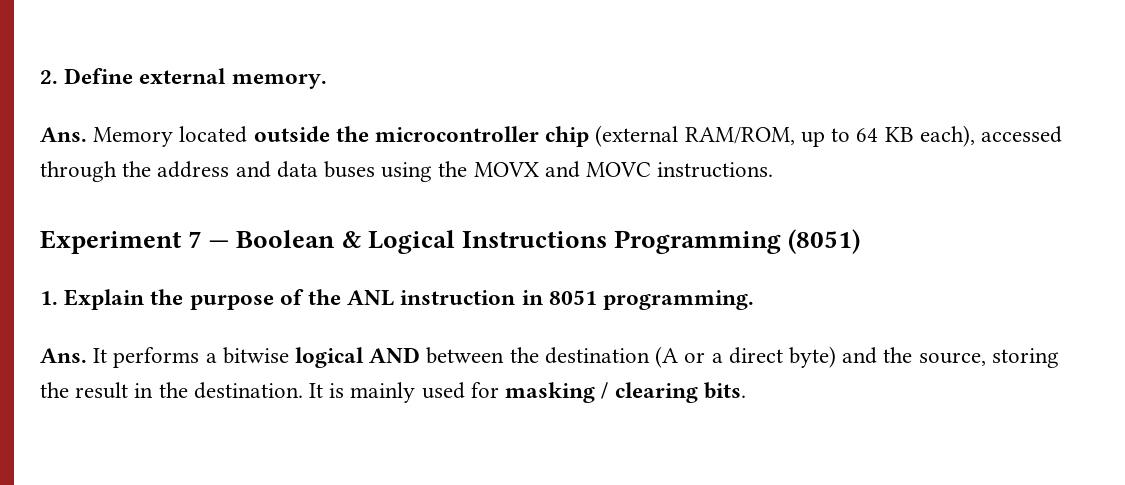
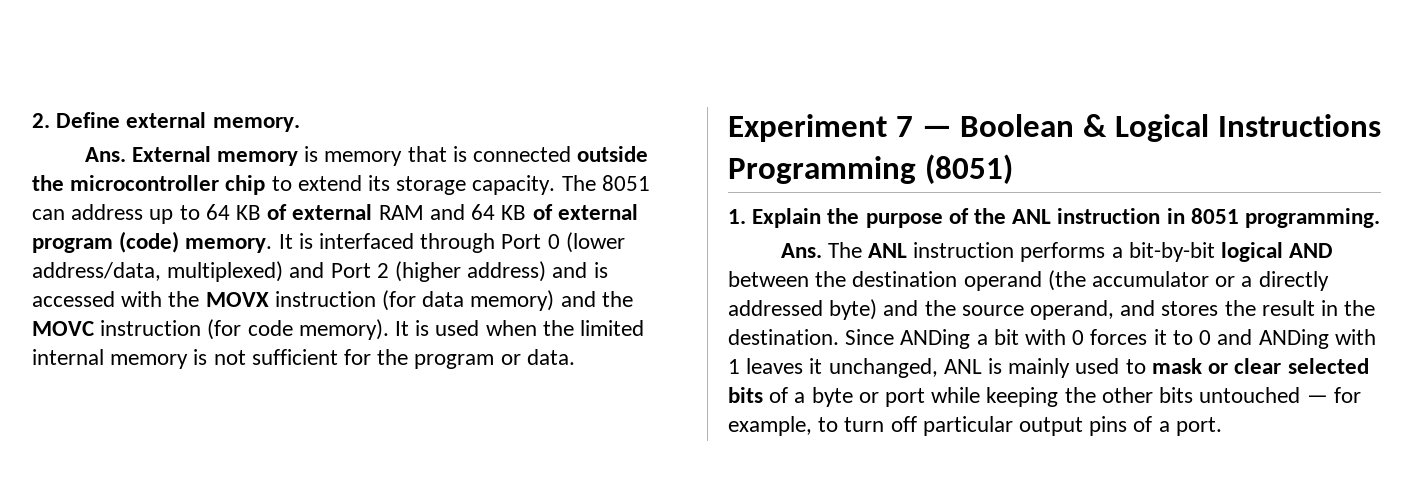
- Ans. Memory located outside the microcontroller chip (external RAM/ROM, up to 64 KB each), accessed through the address and data buses using the MOVX and MOVC instructions.
+ Ans. External memory is memory that is connected outside the microcontroller chip to extend its storage capacity. The 8051 can address up to 64 KB of external RAM and 64 KB of external program (code) memory. It is interfaced through Port 0 (lower address/data, multiplexed) and Port 2 (higher address) and is accessed with the MOVX instruction (for data memory) and the MOVC instruction (for code memory). It is used when the limited internal memory is not sufficient for the program or data.
- Ans. It performs a bitwise logical AND between the destination (A or a direct byte) and the source, storing the result in the destination.
+ Ans. The ANL instruction performs a bit-by-bit logical AND between the destination operand (the accumulator or a directly addressed byte) and the source operand, and stores the result in the destination.
- It is mainly used for masking / clearing bits.
+ Since ANDing a bit with 0 forces it to 0 and ANDing with 1 leaves it unchanged, ANL is mainly used to mask or clear selected bits of a byte or port while keeping the other bits untouched — for example, to turn off particular output pins of a port.

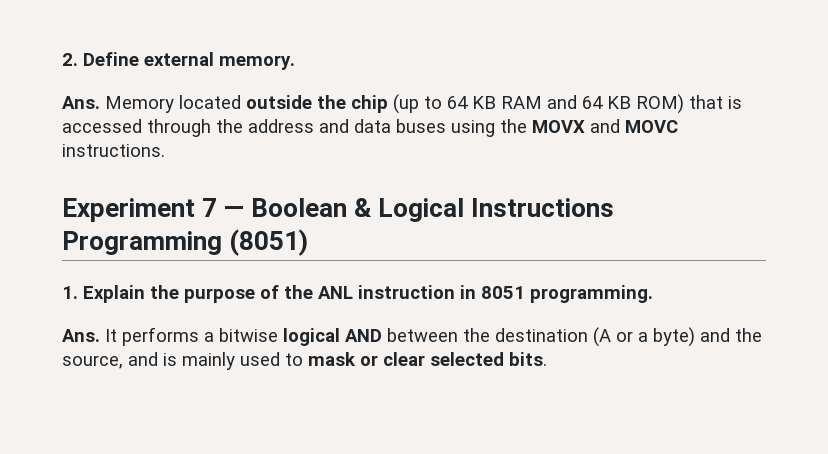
- Ans. External memory is memory that is connected outside the microcontroller chip to extend its storage capacity. The 8051 can address up to 64 KB of external RAM and 64 KB of external program (code) memory. It is interfaced through Port 0 (lower address/data, multiplexed) and Port 2 (higher address) and is accessed with the MOVX instruction (for data memory) and the MOVC instruction (for code memory). It is used when the limited internal memory is not sufficient for the program or data.
+ Ans. Memory located outside the chip (up to 64 KB RAM and 64 KB ROM) that is accessed through the address and data buses using the MOVX and MOVC instructions.
- Ans. The ANL instruction performs a bit-by-bit logical AND between the destination operand (the accumulator or a directly addressed byte) and the source operand, and stores the result in the destination. Since ANDing a bit with 0 forces it to 0 and ANDing with 1 leaves it unchanged, ANL is mainly used to mask or clear selected bits of a byte or port while keeping the other bits untouched — for example, to turn off particular output pins of a port.
+ Ans. It performs a bitwise logical AND between the destination (A or a byte) and the source, and is mainly used to mask or clear selected bits.

